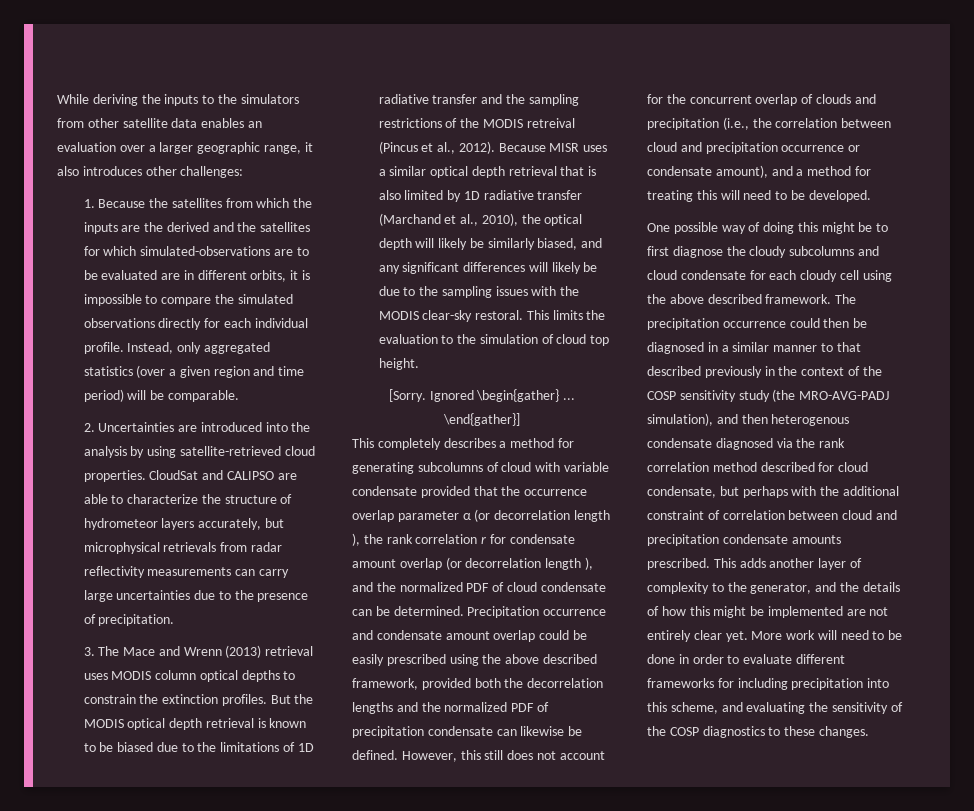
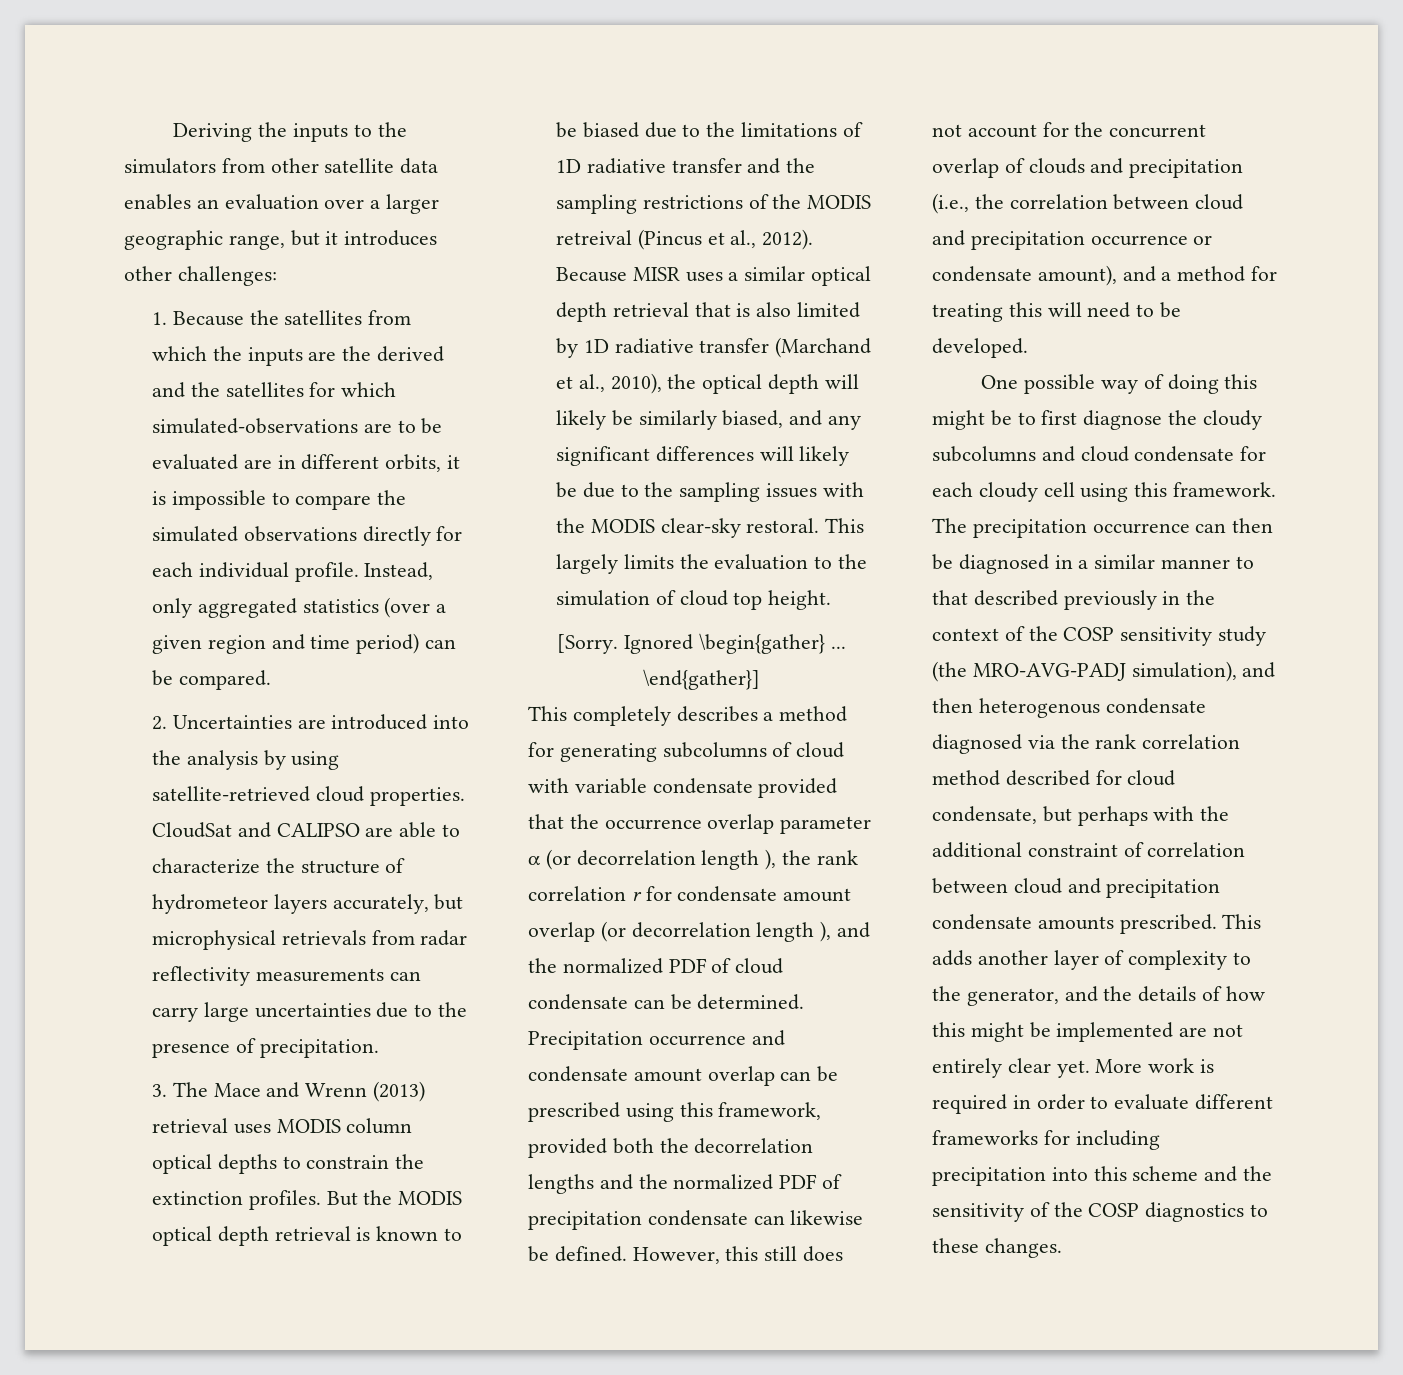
- While deriving the inputs to the simulators from other satellite data enables an evaluation over a larger geographic range, it also introduces other challenges:
+ Deriving the inputs to the simulators from other satellite data enables an evaluation over a larger geographic range, but it introduces other challenges:
- Instead, only aggregated statistics (over a given region and time period) will be comparable.
+ Instead, only aggregated statistics (over a given region and time period) can be compared.
- This limits the evaluation to the simulation of cloud top height.
+ This largely limits the evaluation to the simulation of cloud top height.
- Precipitation occurrence and condensate amount overlap could be easily prescribed using the above described framework, provided both the decorrelation lengths and the normalized PDF of precipitation condensate can likewise be defined.
+ Precipitation occurrence and condensate amount overlap can be prescribed using this framework, provided both the decorrelation lengths and the normalized PDF of precipitation condensate can likewise be defined.
- One possible way of doing this might be to first diagnose the cloudy subcolumns and cloud condensate for each cloudy cell using the above described framework.
+ One possible way of doing this might be to first diagnose the cloudy subcolumns and cloud condensate for each cloudy cell using this framework.
- The precipitation occurrence could then be diagnosed in a similar manner to that described previously in the context of the COSP sensitivity study (the MRO-AVG-PADJ simulation), and then heterogenous condensate diagnosed via the rank correlation method described for cloud condensate, but perhaps with the additional constraint of correlation between cloud and precipitation condensate amounts prescribed.
+ The precipitation occurrence can then be diagnosed in a similar manner to that described previously in the context of the COSP sensitivity study (the MRO-AVG-PADJ simulation), and then heterogenous condensate diagnosed via the rank correlation method described for cloud condensate, but perhaps with the additional constraint of correlation between cloud and precipitation condensate amounts prescribed.
- More work will need to be done in order to evaluate different frameworks for including precipitation into this scheme, and evaluating the sensitivity of the COSP diagnostics to these changes.
+ More work is required in order to evaluate different frameworks for including precipitation into this scheme and the sensitivity of the COSP diagnostics to these changes.

